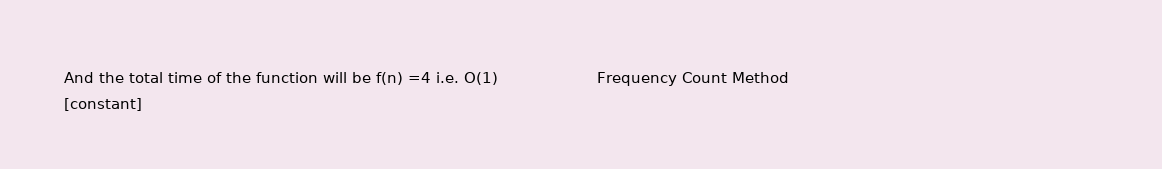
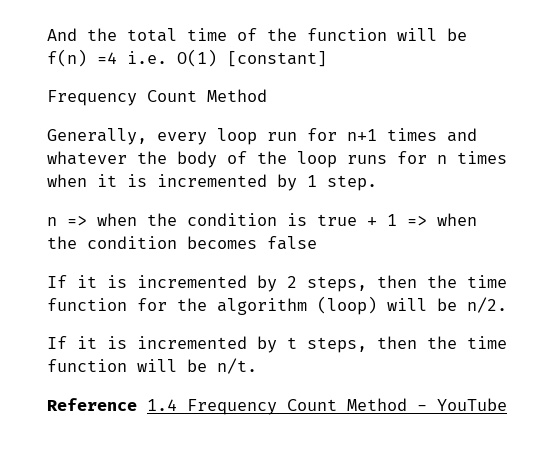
+ Generally, every loop run for n+1 times and whatever the body of the loop runs for n times when it is incremented by 1 step.
+ n => when the condition is true + 1 => when the condition becomes false
+ If it is incremented by 2 steps, then the time function for the algorithm (loop) will be n/2.
+ If it is incremented by t steps, then the time function will be n/t.
+ Reference 1.4 Frequency Count Method - YouTube

